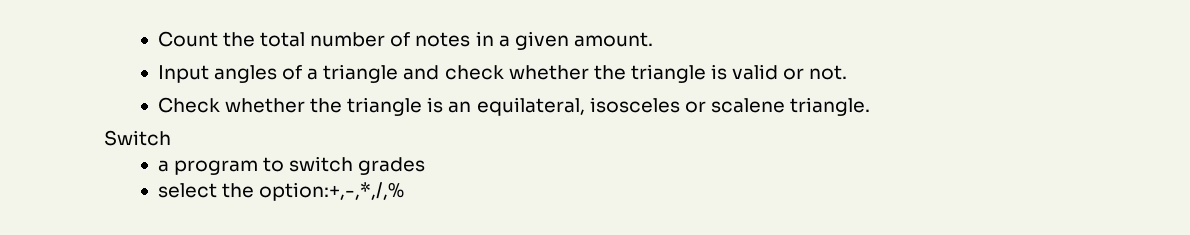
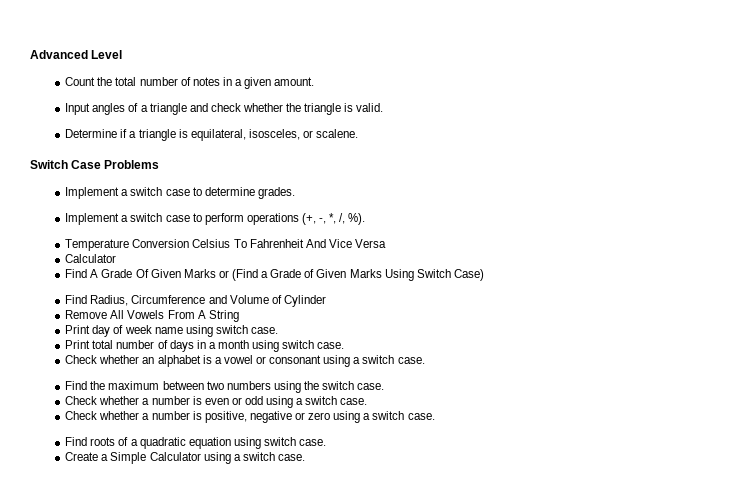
+ Advanced Level
- Input angles of a triangle and check whether the triangle is valid or not.
- Check whether the triangle is an equilateral, isosceles or scalene triangle.
- Switch
- a program to switch grades
- select the option:+,-,*,/,%
+ Input angles of a triangle and check whether the triangle is valid.
+ Determine if a triangle is equilateral, isosceles, or scalene.
+ Switch Case Problems
+ Implement a switch case to determine grades.
+ Implement a switch case to perform operations (+, -, *, /, %).
+ Temperature Conversion Celsius To Fahrenheit And Vice Versa
+ Calculator
+ Find A Grade Of Given Marks or (Find a Grade of Given Marks Using Switch Case)
+ Find Radius, Circumference and Volume of Cylinder
+ Remove All Vowels From A String
+ Print day of week name using switch case.
+ Print total number of days in a month using switch case.
+ Check whether an alphabet is a vowel or consonant using a switch case.
+ Find the maximum between two numbers using the switch case.
+ Check whether a number is even or odd using a switch case.
+ Check whether a number is positive, negative or zero using a switch case.
+ Find roots of a quadratic equation using switch case.
+ Create a Simple Calculator using a switch case.

